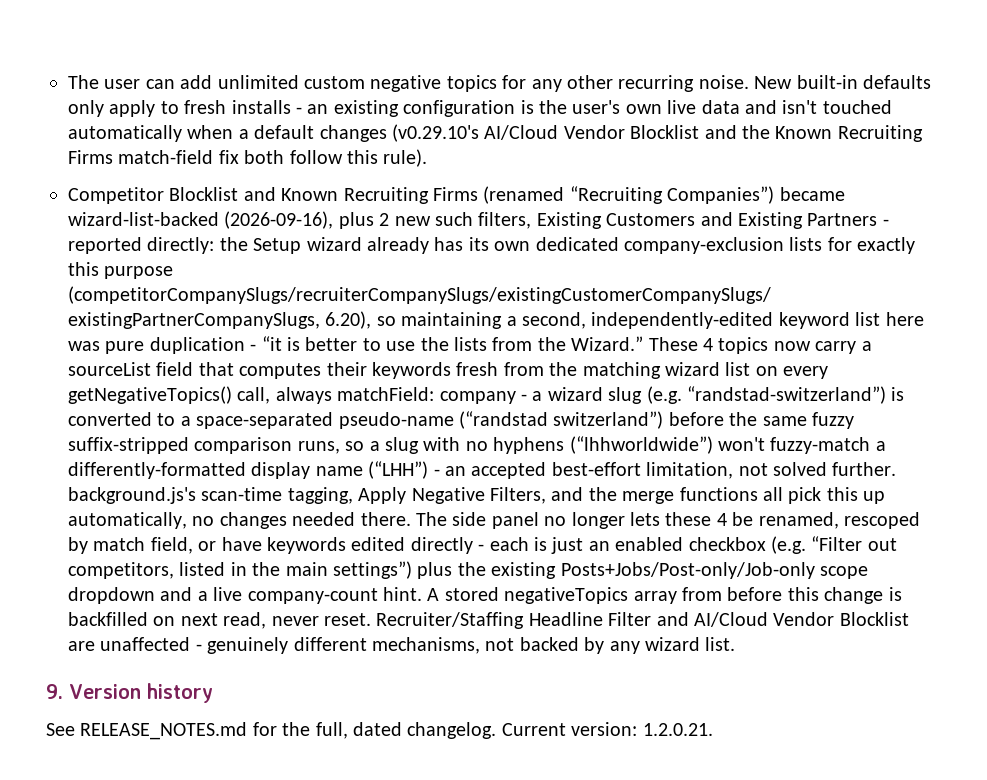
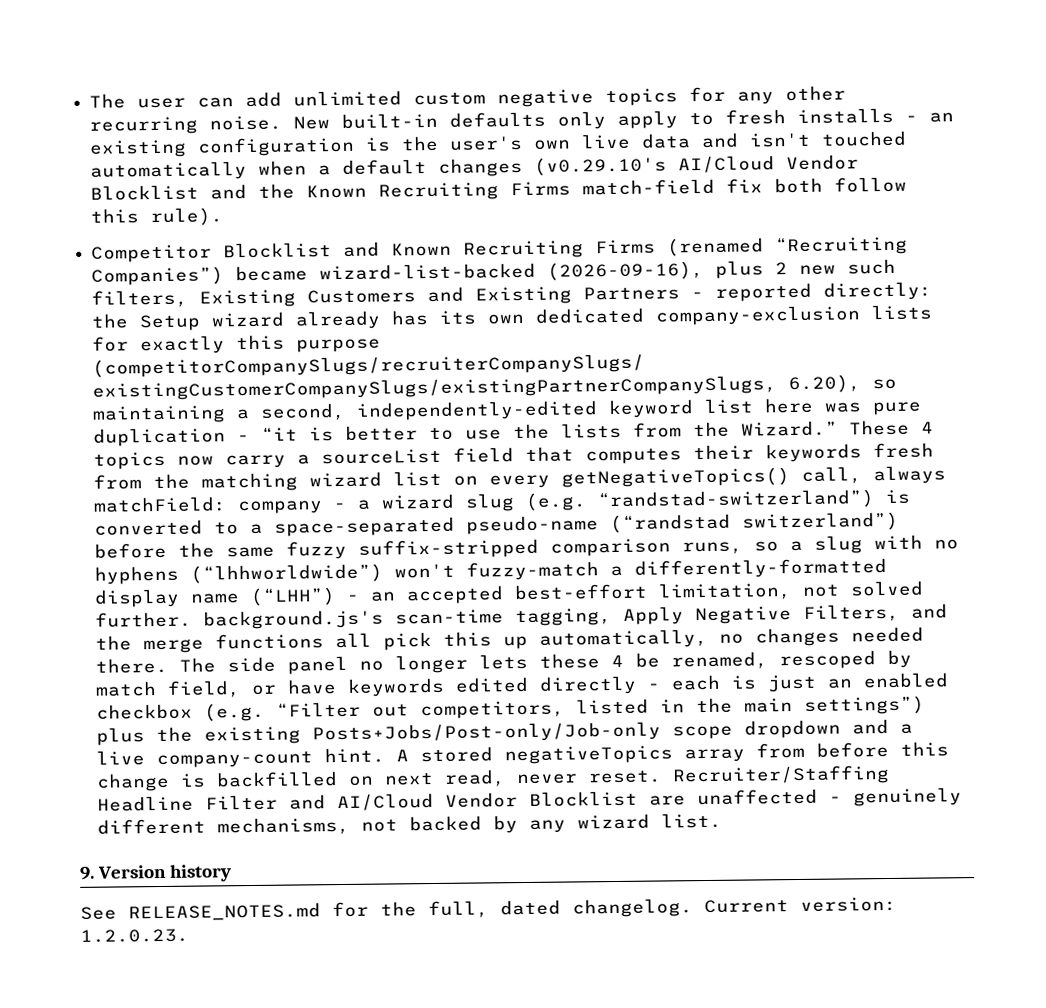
- Current version: 1.2.0.21.
+ Current version: 1.2.0.23.

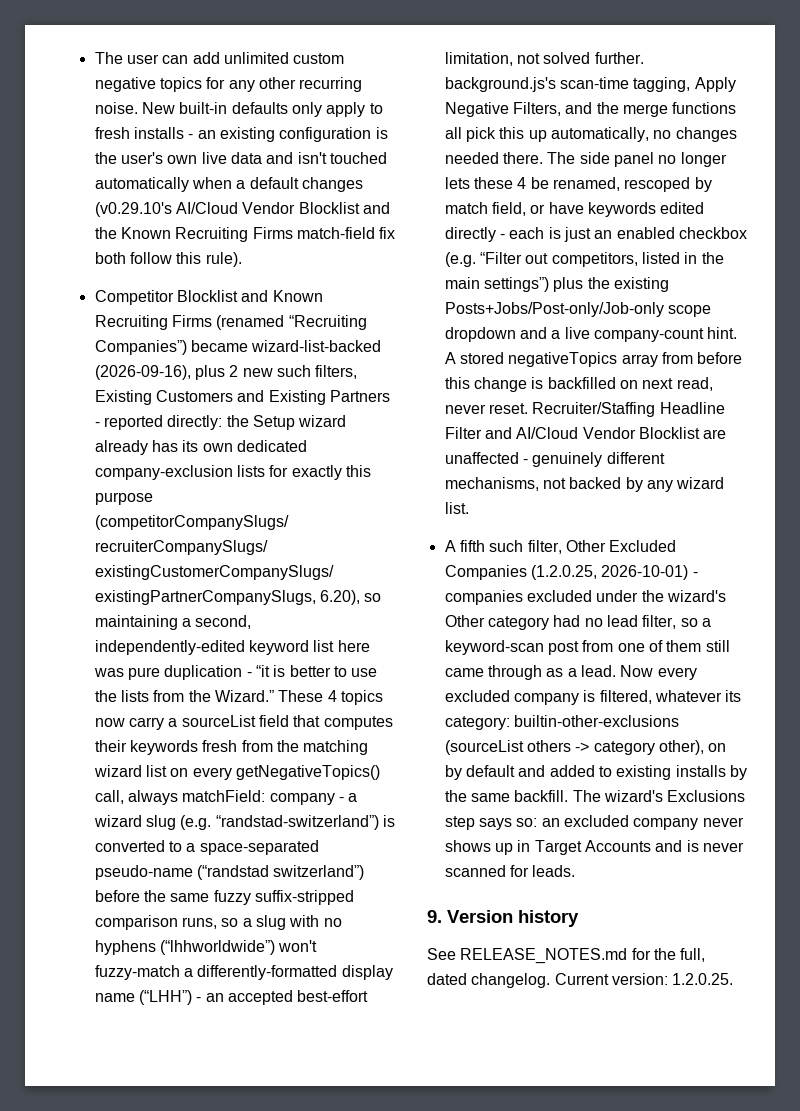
+ A fifth such filter, Other Excluded Companies (1.2.0.25, 2026-10-01) - companies excluded under the wizard's Other category had no lead filter, so a keyword-scan post from one of them still came through as a lead. Now every excluded company is filtered, whatever its category: builtin-other-exclusions (sourceList others -> category other), on by default and added to existing installs by the same backfill. The wizard's Exclusions step says so: an excluded company never shows up in Target Accounts and is never scanned for leads.
- Current version: 1.2.0.23.
+ Current version: 1.2.0.25.

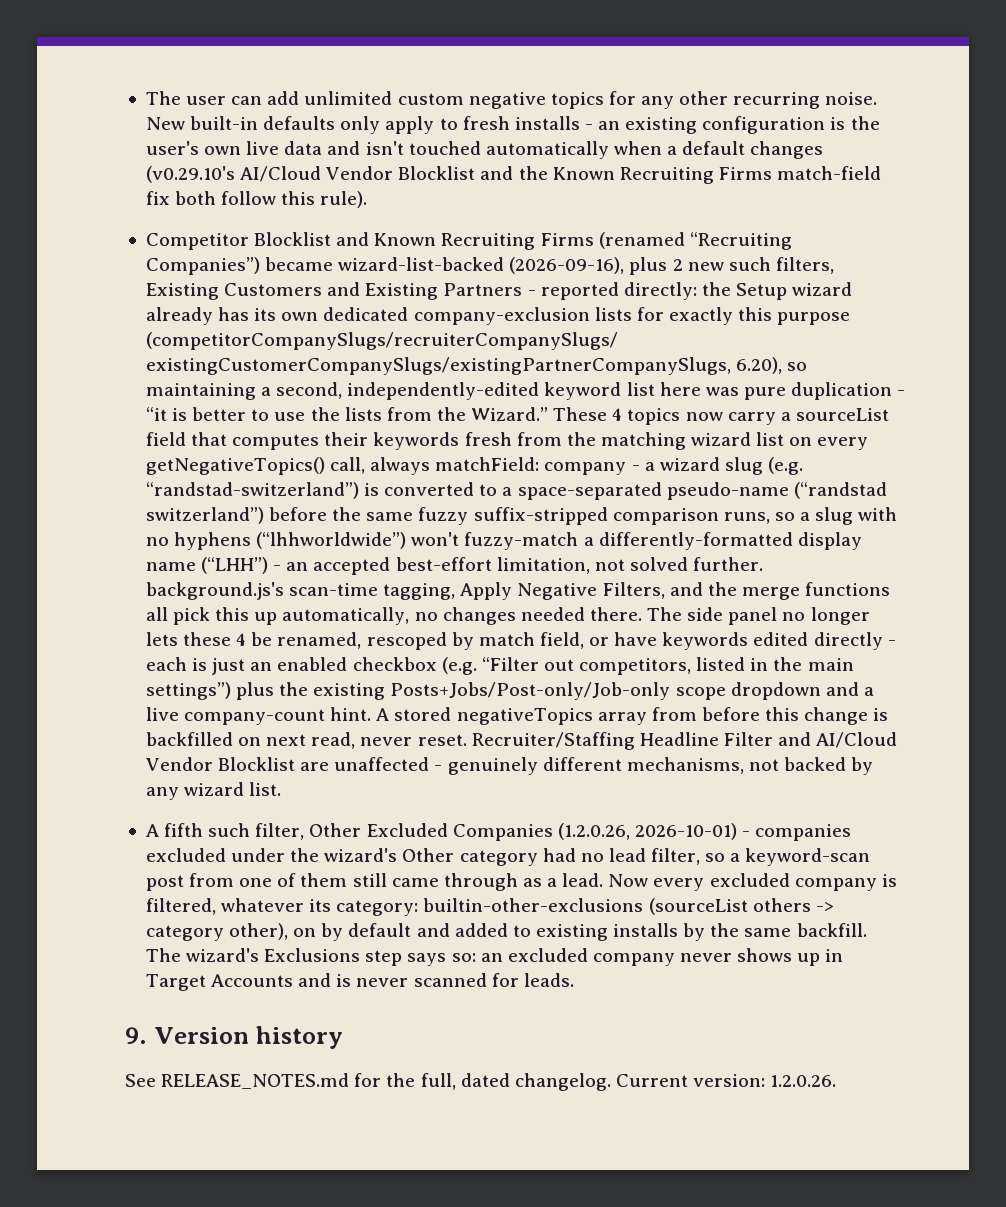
- A fifth such filter, Other Excluded Companies (1.2.0.25, 2026-10-01) - companies excluded under the wizard's Other category had no lead filter, so a keyword-scan post from one of them still came through as a lead.
+ A fifth such filter, Other Excluded Companies (1.2.0.26, 2026-10-01) - companies excluded under the wizard's Other category had no lead filter, so a keyword-scan post from one of them still came through as a lead.
- Current version: 1.2.0.25.
+ Current version: 1.2.0.26.

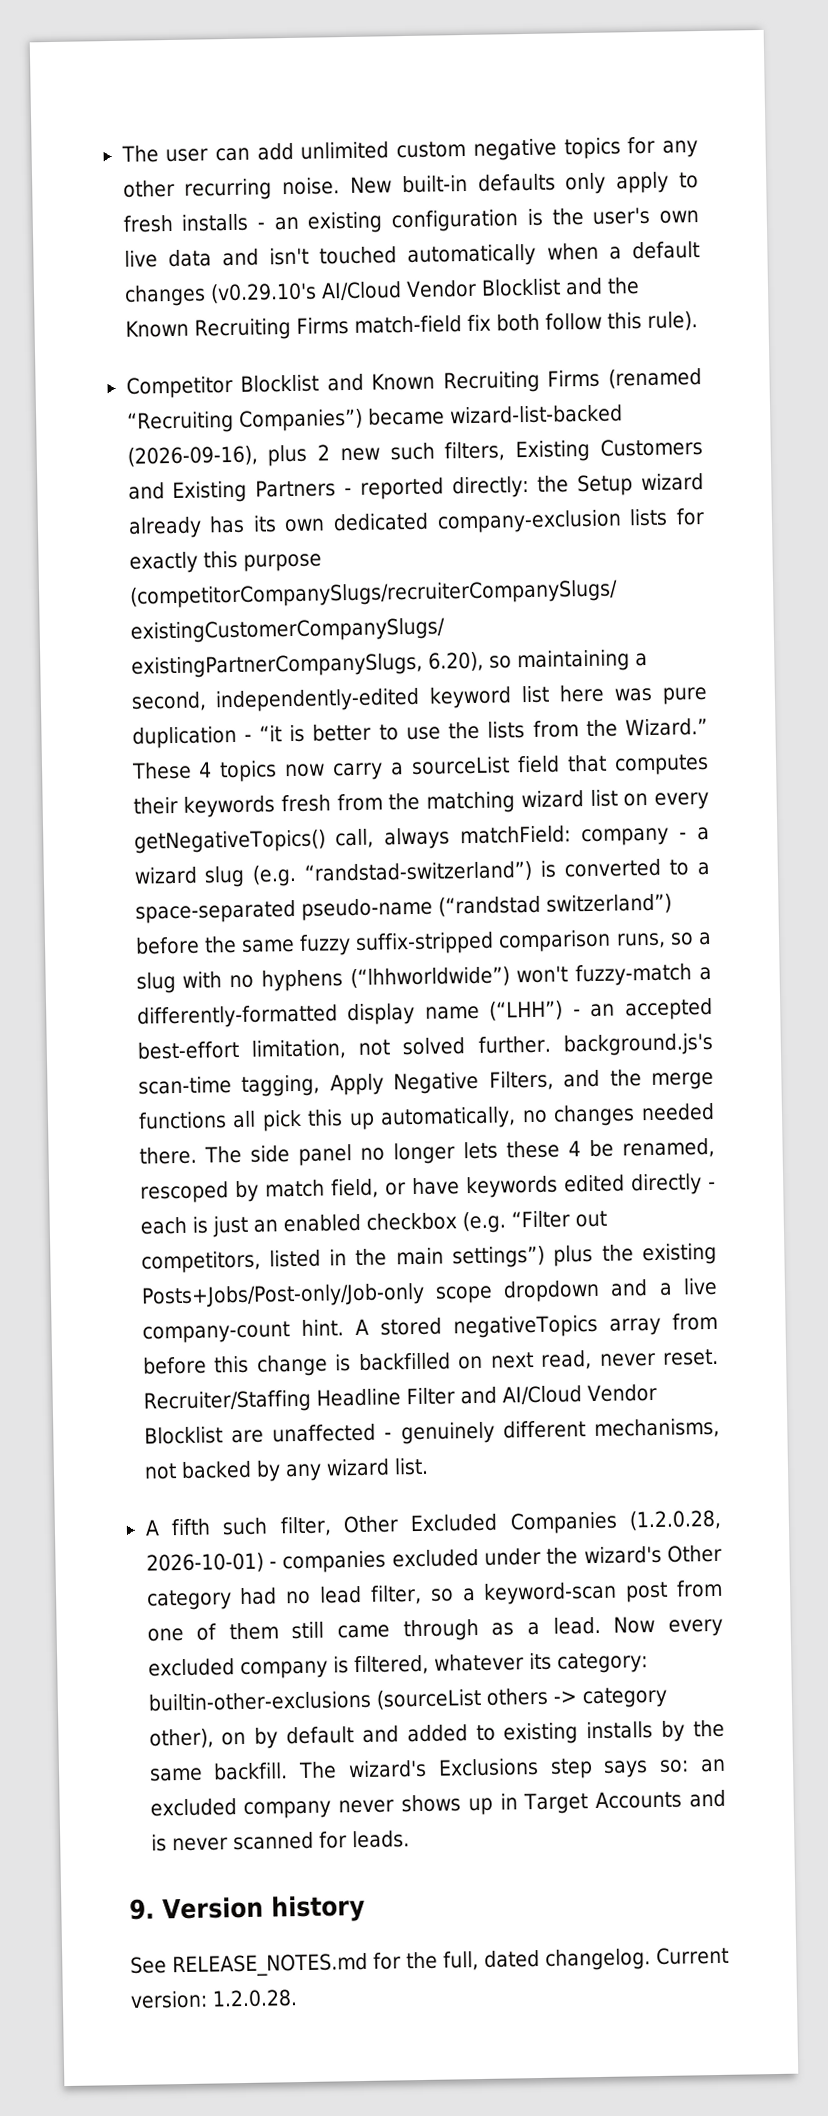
- A fifth such filter, Other Excluded Companies (1.2.0.26, 2026-10-01) - companies excluded under the wizard's Other category had no lead filter, so a keyword-scan post from one of them still came through as a lead.
+ A fifth such filter, Other Excluded Companies (1.2.0.28, 2026-10-01) - companies excluded under the wizard's Other category had no lead filter, so a keyword-scan post from one of them still came through as a lead.
- Current version: 1.2.0.26.
+ Current version: 1.2.0.28.

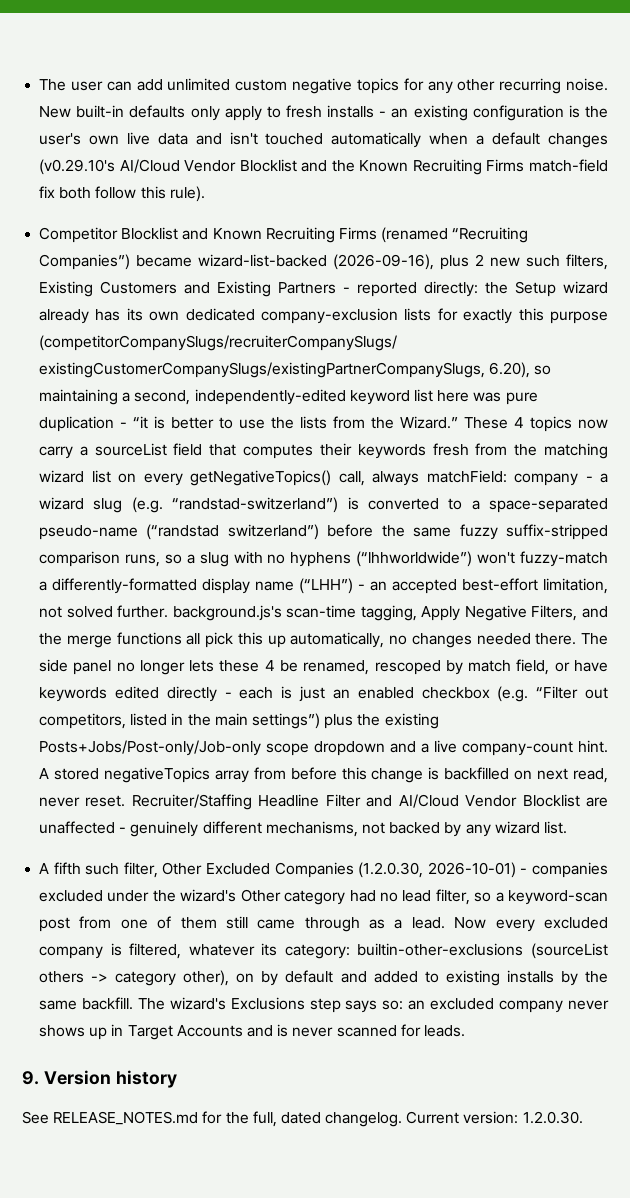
- A fifth such filter, Other Excluded Companies (1.2.0.28, 2026-10-01) - companies excluded under the wizard's Other category had no lead filter, so a keyword-scan post from one of them still came through as a lead.
+ A fifth such filter, Other Excluded Companies (1.2.0.30, 2026-10-01) - companies excluded under the wizard's Other category had no lead filter, so a keyword-scan post from one of them still came through as a lead.
- Current version: 1.2.0.28.
+ Current version: 1.2.0.30.

